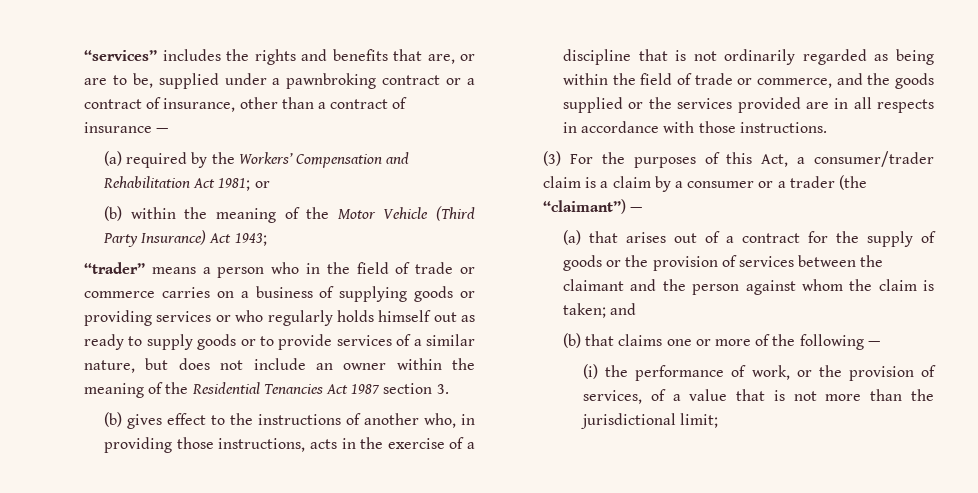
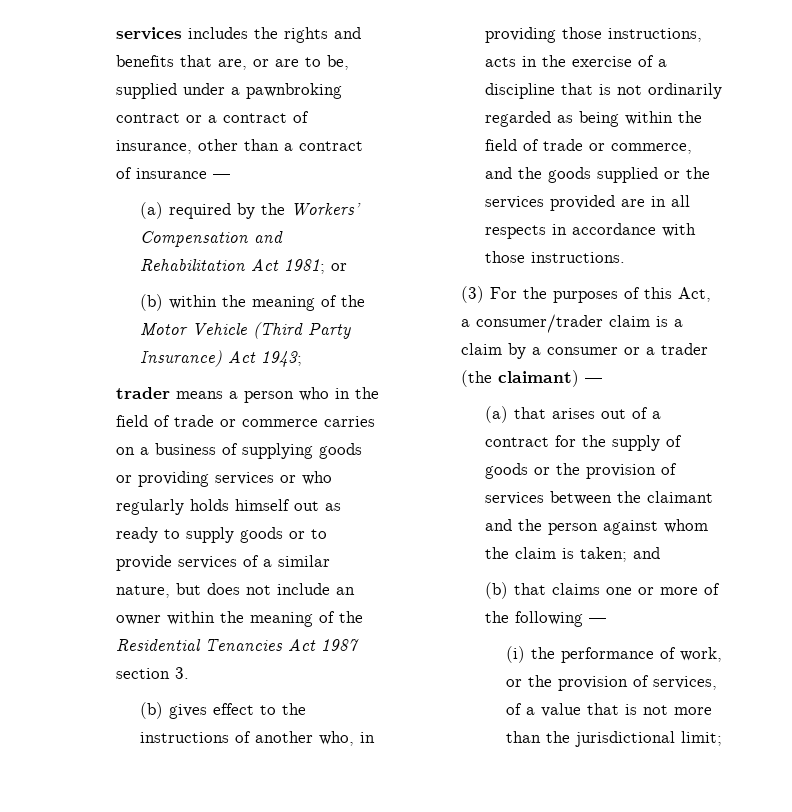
- “services” includes the rights and benefits that are, or are to be, supplied under a pawnbroking contract or a contract of insurance, other than a contract of insurance —
+ services includes the rights and benefits that are, or are to be, supplied under a pawnbroking contract or a contract of insurance, other than a contract of insurance —
- “trader” means a person who in the field of trade or commerce carries on a business of supplying goods or providing services or who regularly holds himself out as ready to supply goods or to provide services of a similar nature, but does not include an owner within the meaning of the Residential Tenancies Act 1987 section 3.
+ trader means a person who in the field of trade or commerce carries on a business of supplying goods or providing services or who regularly holds himself out as ready to supply goods or to provide services of a similar nature, but does not include an owner within the meaning of the Residential Tenancies Act 1987 section 3.
- (3) For the purposes of this Act, a consumer/trader claim is a claim by a consumer or a trader (the “claimant”) —
+ (3) For the purposes of this Act, a consumer/trader claim is a claim by a consumer or a trader (the claimant) —

